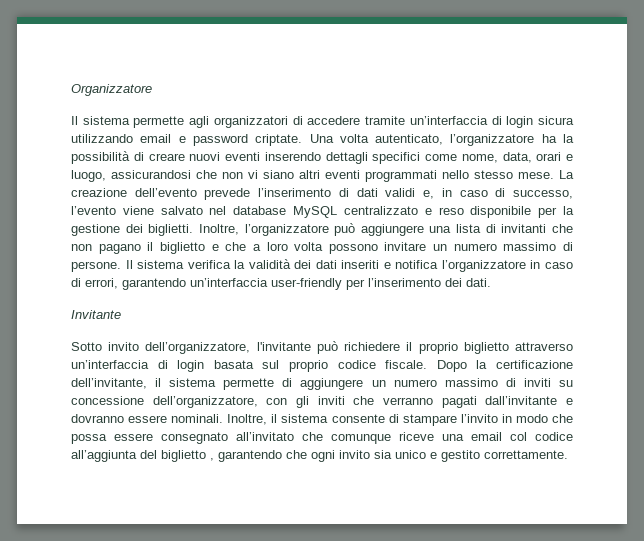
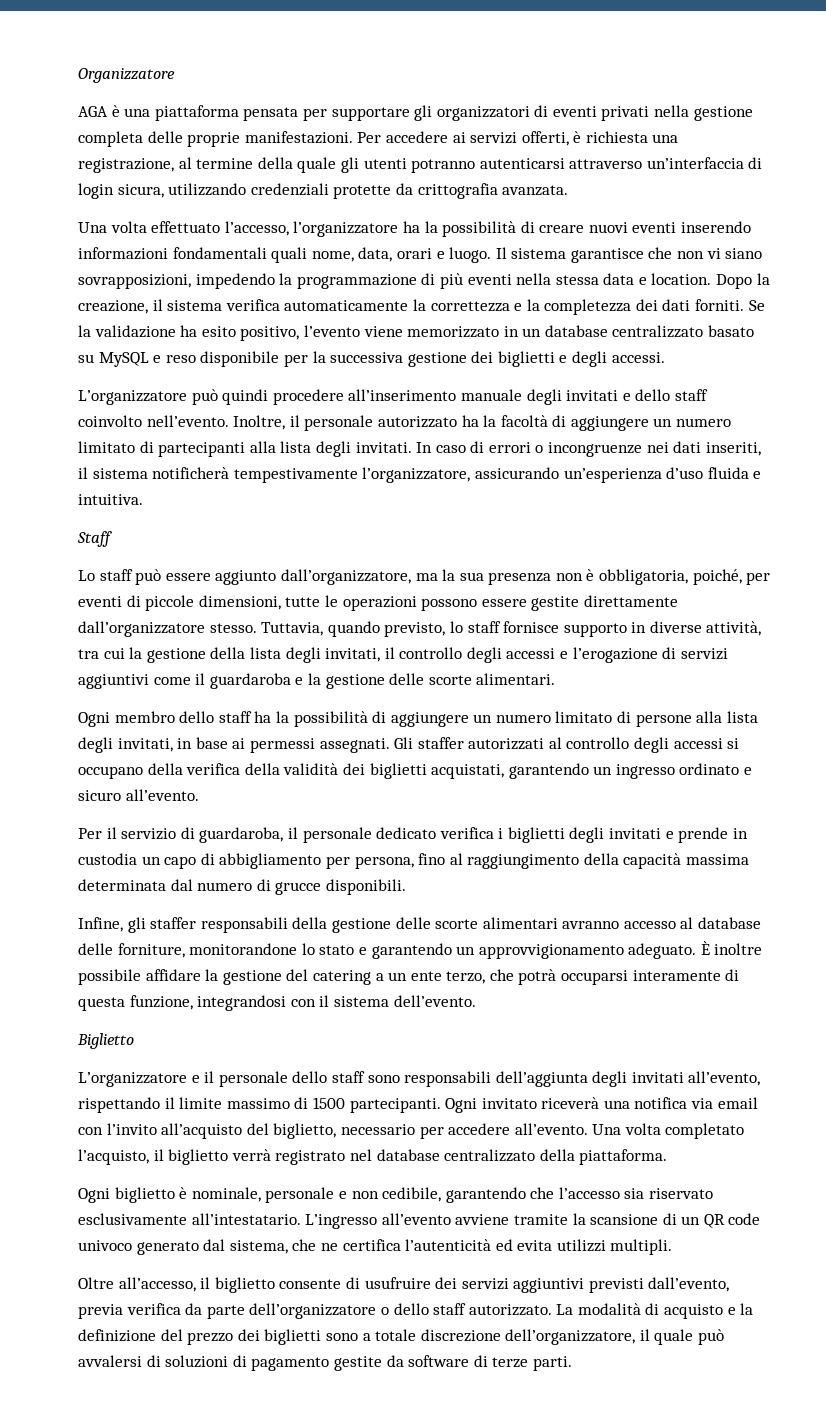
- Il sistema permette agli organizzatori di accedere tramite un’interfaccia di login sicura utilizzando email e password criptate. Una volta autenticato, l’organizzatore ha la possibilità di creare nuovi eventi inserendo dettagli specifici come nome, data, orari e luogo, assicurandosi che non vi siano altri eventi programmati nello stesso mese. La creazione dell’evento prevede l’inserimento di dati validi e, in caso di successo, l’evento viene salvato nel database MySQL centralizzato e reso disponibile per la gestione dei biglietti. Inoltre, l’organizzatore può aggiungere una lista di invitanti che non pagano il biglietto e che a loro volta possono invitare un numero massimo di persone. Il sistema verifica la validità dei dati inseriti e notifica l’organizzatore in caso di errori, garantendo un’interfaccia user-friendly per l’inserimento dei dati.
- Invitante
- Sotto invito dell’organizzatore, l'invitante può richiedere il proprio biglietto attraverso un’interfaccia di login basata sul proprio codice fiscale. Dopo la certificazione dell’invitante, il sistema permette di aggiungere un numero massimo di inviti su concessione dell’organizzatore, con gli inviti che verranno pagati dall’invitante e dovranno essere nominali. Inoltre, il sistema consente di stampare l’invito in modo che possa essere consegnato all’invitato che comunque riceve una email col codice all’aggiunta del biglietto , garantendo che ogni invito sia unico e gestito correttamente.
+ AGA è una piattaforma pensata per supportare gli organizzatori di eventi privati nella gestione completa delle proprie manifestazioni. Per accedere ai servizi offerti, è richiesta una registrazione, al termine della quale gli utenti potranno autenticarsi attraverso un’interfaccia di login sicura, utilizzando credenziali protette da crittografia avanzata.
+ Una volta effettuato l’accesso, l’organizzatore ha la possibilità di creare nuovi eventi inserendo informazioni fondamentali quali nome, data, orari e luogo. Il sistema garantisce che non vi siano sovrapposizioni, impedendo la programmazione di più eventi nella stessa data e location. Dopo la creazione, il sistema verifica automaticamente la correttezza e la completezza dei dati forniti. Se la validazione ha esito positivo, l’evento viene memorizzato in un database centralizzato basato su MySQL e reso disponibile per la successiva gestione dei biglietti e degli accessi.
+ L’organizzatore può quindi procedere all’inserimento manuale degli invitati e dello staff coinvolto nell’evento. Inoltre, il personale autorizzato ha la facoltà di aggiungere un numero limitato di partecipanti alla lista degli invitati. In caso di errori o incongruenze nei dati inseriti, il sistema notificherà tempestivamente l’organizzatore, assicurando un’esperienza d’uso fluida e intuitiva.
+ Staff
+ Lo staff può essere aggiunto dall’organizzatore, ma la sua presenza non è obbligatoria, poiché, per eventi di piccole dimensioni, tutte le operazioni possono essere gestite direttamente dall’organizzatore stesso. Tuttavia, quando previsto, lo staff fornisce supporto in diverse attività, tra cui la gestione della lista degli invitati, il controllo degli accessi e l’erogazione di servizi aggiuntivi come il guardaroba e la gestione delle scorte alimentari.
+ Ogni membro dello staff ha la possibilità di aggiungere un numero limitato di persone alla lista degli invitati, in base ai permessi assegnati. Gli staffer autorizzati al controllo degli accessi si occupano della verifica della validità dei biglietti acquistati, garantendo un ingresso ordinato e sicuro all’evento.
+ Per il servizio di guardaroba, il personale dedicato verifica i biglietti degli invitati e prende in custodia un capo di abbigliamento per persona, fino al raggiungimento della capacità massima determinata dal numero di grucce disponibili.
+ Infine, gli staffer responsabili della gestione delle scorte alimentari avranno accesso al database delle forniture, monitorandone lo stato e garantendo un approvvigionamento adeguato. È inoltre possibile affidare la gestione del catering a un ente terzo, che potrà occuparsi interamente di questa funzione, integrandosi con il sistema dell’evento.
+ Biglietto
+ L’organizzatore e il personale dello staff sono responsabili dell’aggiunta degli invitati all’evento, rispettando il limite massimo di 1500 partecipanti. Ogni invitato riceverà una notifica via email con l’invito all’acquisto del biglietto, necessario per accedere all’evento. Una volta completato l’acquisto, il biglietto verrà registrato nel database centralizzato della piattaforma.
+ Ogni biglietto è nominale, personale e non cedibile, garantendo che l’accesso sia riservato esclusivamente all’intestatario. L’ingresso all’evento avviene tramite la scansione di un QR code univoco generato dal sistema, che ne certifica l’autenticità ed evita utilizzi multipli.
+ Oltre all’accesso, il biglietto consente di usufruire dei servizi aggiuntivi previsti dall’evento, previa verifica da parte dell’organizzatore o dello staff autorizzato. La modalità di acquisto e la definizione del prezzo dei biglietti sono a totale discrezione dell’organizzatore, il quale può avvalersi di soluzioni di pagamento gestite da software di terze parti.

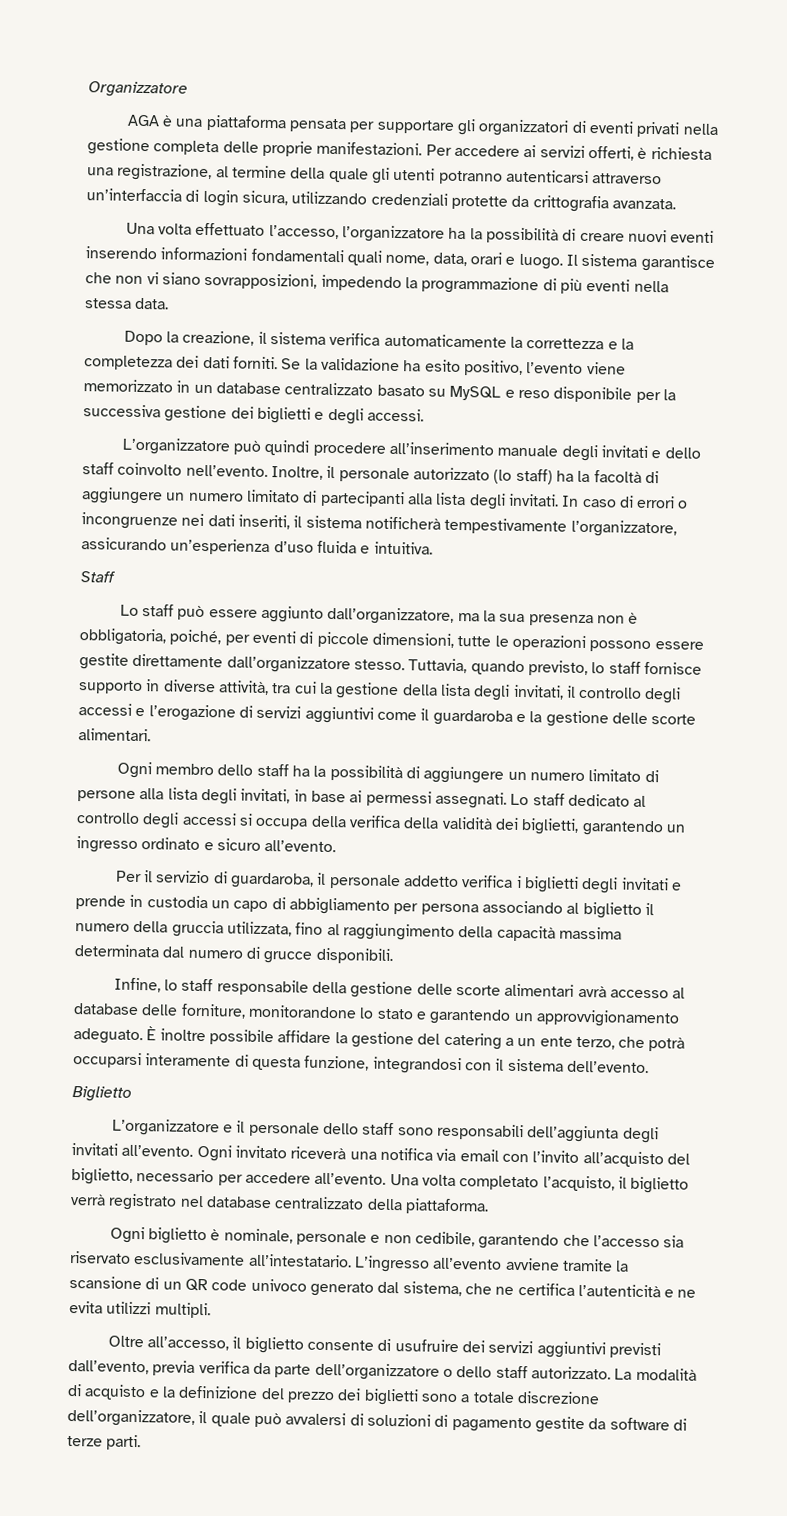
- Il sistema garantisce che non vi siano sovrapposizioni, impedendo la programmazione di più eventi nella stessa data e location. Dopo la creazione, il sistema verifica automaticamente la correttezza e la completezza dei dati forniti.
+ Il sistema garantisce che non vi siano sovrapposizioni, impedendo la programmazione di più eventi nella stessa data.
+ Dopo la creazione, il sistema verifica automaticamente la correttezza e la completezza dei dati forniti.
- Inoltre, il personale autorizzato ha la facoltà di aggiungere un numero limitato di partecipanti alla lista degli invitati.
+ Inoltre, il personale autorizzato (lo staff) ha la facoltà di aggiungere un numero limitato di partecipanti alla lista degli invitati.
- Gli staffer autorizzati al controllo degli accessi si occupano della verifica della validità dei biglietti acquistati, garantendo un ingresso ordinato e sicuro all’evento.
+ Lo staff dedicato al controllo degli accessi si occupa della verifica della validità dei biglietti, garantendo un ingresso ordinato e sicuro all’evento.
- Per il servizio di guardaroba, il personale dedicato verifica i biglietti degli invitati e prende in custodia un capo di abbigliamento per persona, fino al raggiungimento della capacità massima determinata dal numero di grucce disponibili.
+ Per il servizio di guardaroba, il personale addetto verifica i biglietti degli invitati e prende in custodia un capo di abbigliamento per persona associando al biglietto il numero della gruccia utilizzata, fino al raggiungimento della capacità massima determinata dal numero di grucce disponibili.
- Infine, gli staffer responsabili della gestione delle scorte alimentari avranno accesso al database delle forniture, monitorandone lo stato e garantendo un approvvigionamento adeguato.
+ Infine, lo staff responsabile della gestione delle scorte alimentari avrà accesso al database delle forniture, monitorandone lo stato e garantendo un approvvigionamento adeguato.
- L’organizzatore e il personale dello staff sono responsabili dell’aggiunta degli invitati all’evento, rispettando il limite massimo di 1500 partecipanti.
+ L’organizzatore e il personale dello staff sono responsabili dell’aggiunta degli invitati all’evento.
- L’ingresso all’evento avviene tramite la scansione di un QR code univoco generato dal sistema, che ne certifica l’autenticità ed evita utilizzi multipli.
+ L’ingresso all’evento avviene tramite la scansione di un QR code univoco generato dal sistema, che ne certifica l’autenticità e ne evita utilizzi multipli.

